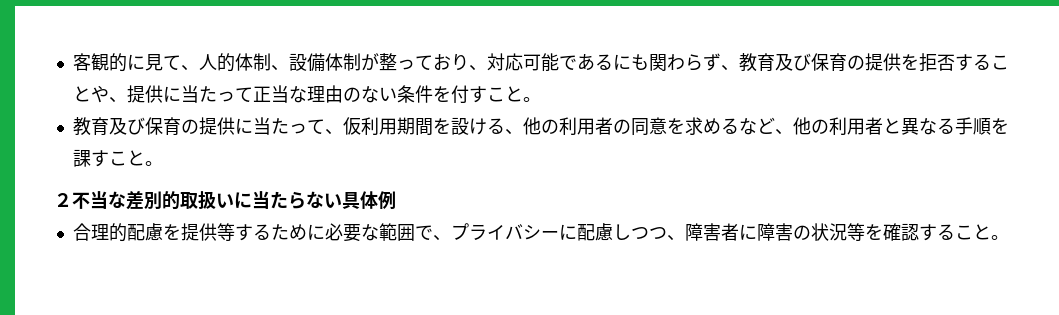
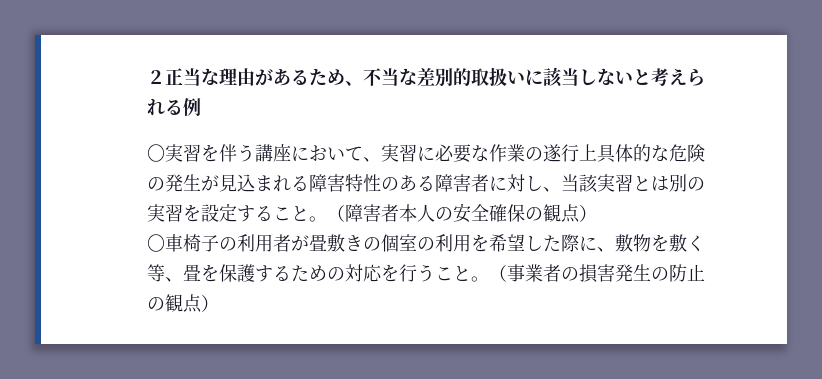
- 客観的に見て、人的体制、設備体制が整っており、対応可能であるにも関わらず、教育及び保育の提供を拒否することや、提供に当たって正当な理由のない条件を付すこと。
- 教育及び保育の提供に当たって、仮利用期間を設ける、他の利用者の同意を求めるなど、他の利用者と異なる手順を課すこと。
- ２不当な差別的取扱いに当たらない具体例
- 合理的配慮を提供等するために必要な範囲で、プライバシーに配慮しつつ、障害者に障害の状況等を確認すること。
+ ２正当な理由があるため、不当な差別的取扱いに該当しないと考えられる例
+ 〇実習を伴う講座において、実習に必要な作業の遂行上具体的な危険の発生が見込まれる障害特性のある障害者に対し、当該実習とは別の実習を設定すること。（障害者本人の安全確保の観点）
+ 〇車椅子の利用者が畳敷きの個室の利用を希望した際に、敷物を敷く等、畳を保護するための対応を行うこと。（事業者の損害発生の防止の観点）

